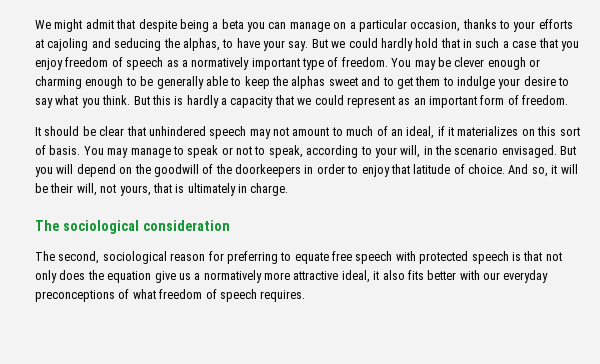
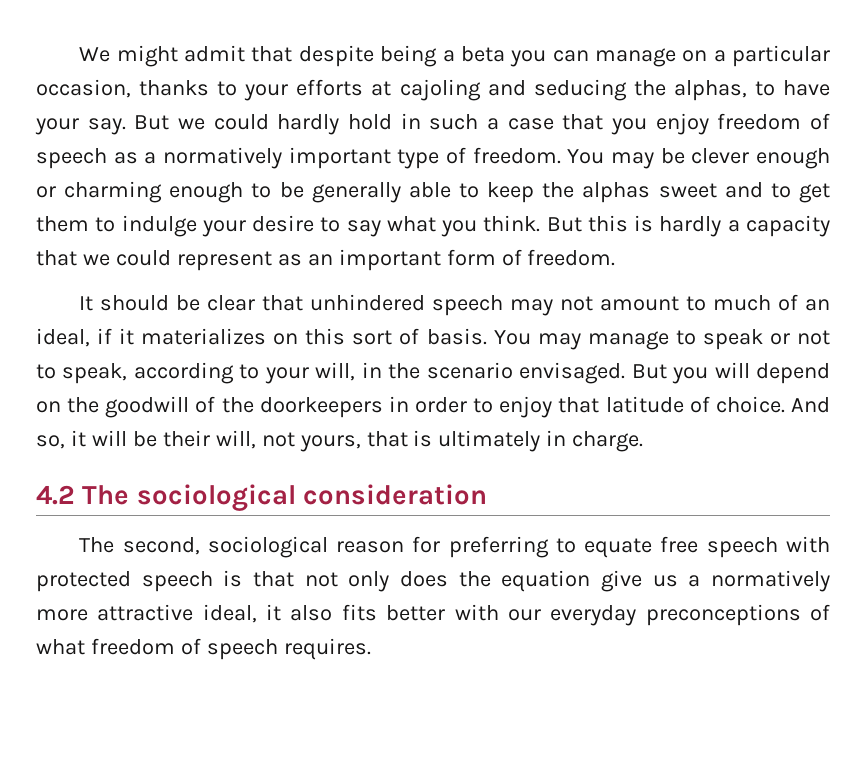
- But we could hardly hold that in such a case that you enjoy freedom of speech as a normatively important type of freedom.
+ But we could hardly hold in such a case that you enjoy freedom of speech as a normatively important type of freedom.
- The sociological consideration
+ 4.2 The sociological consideration

